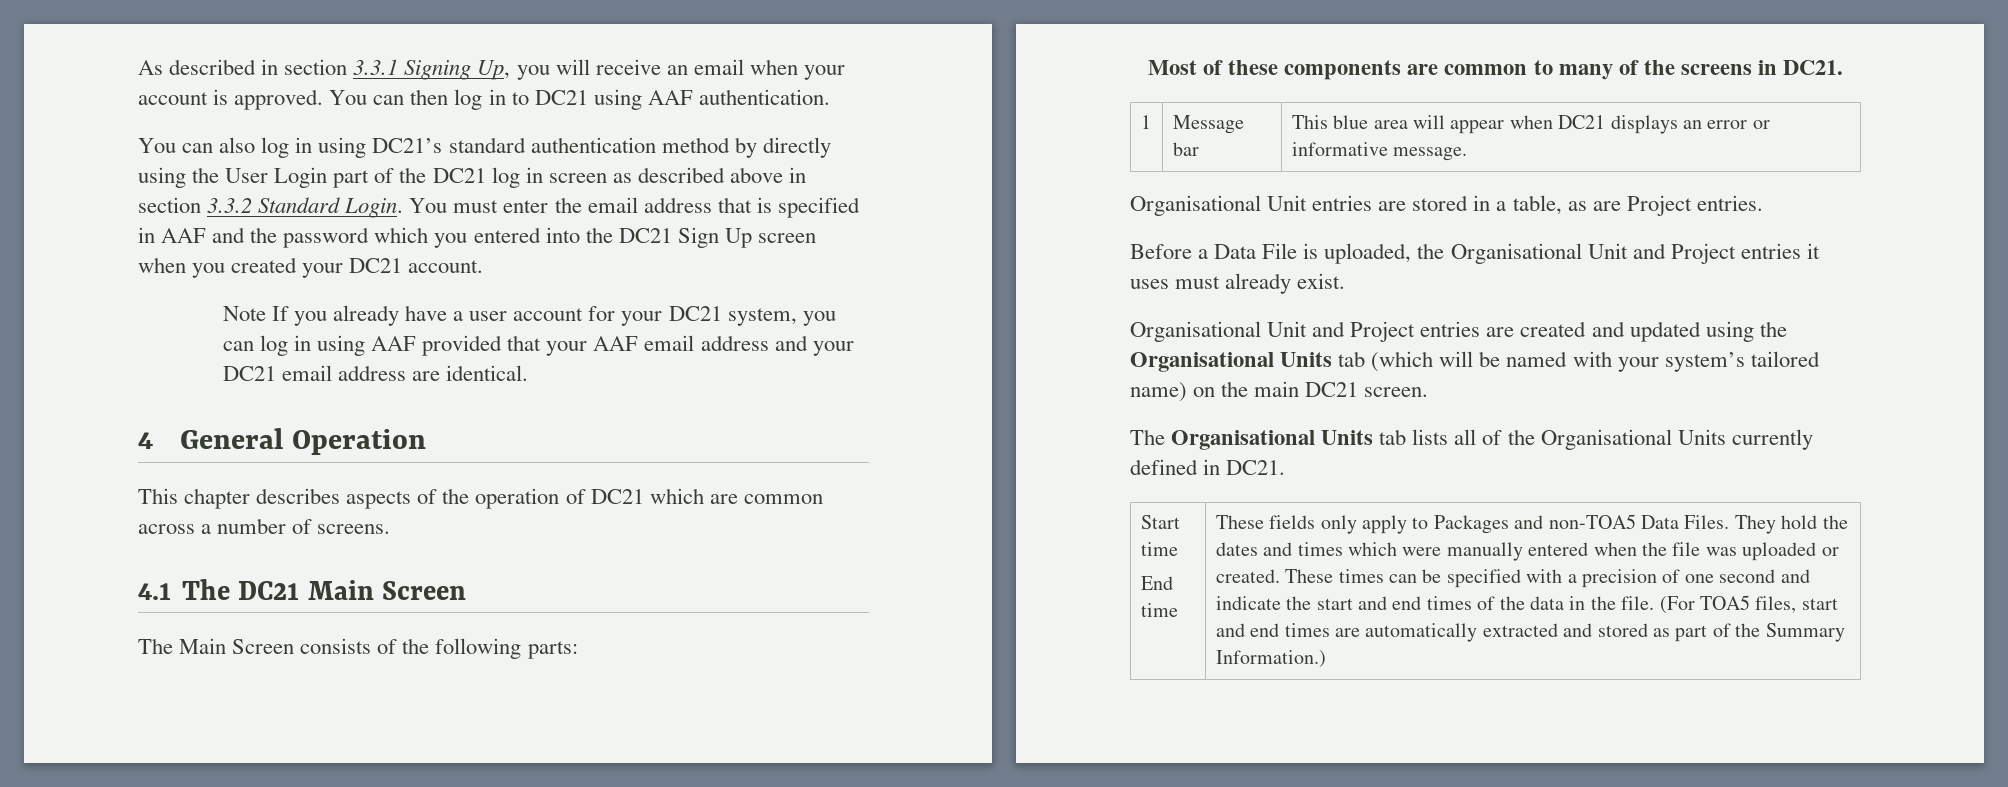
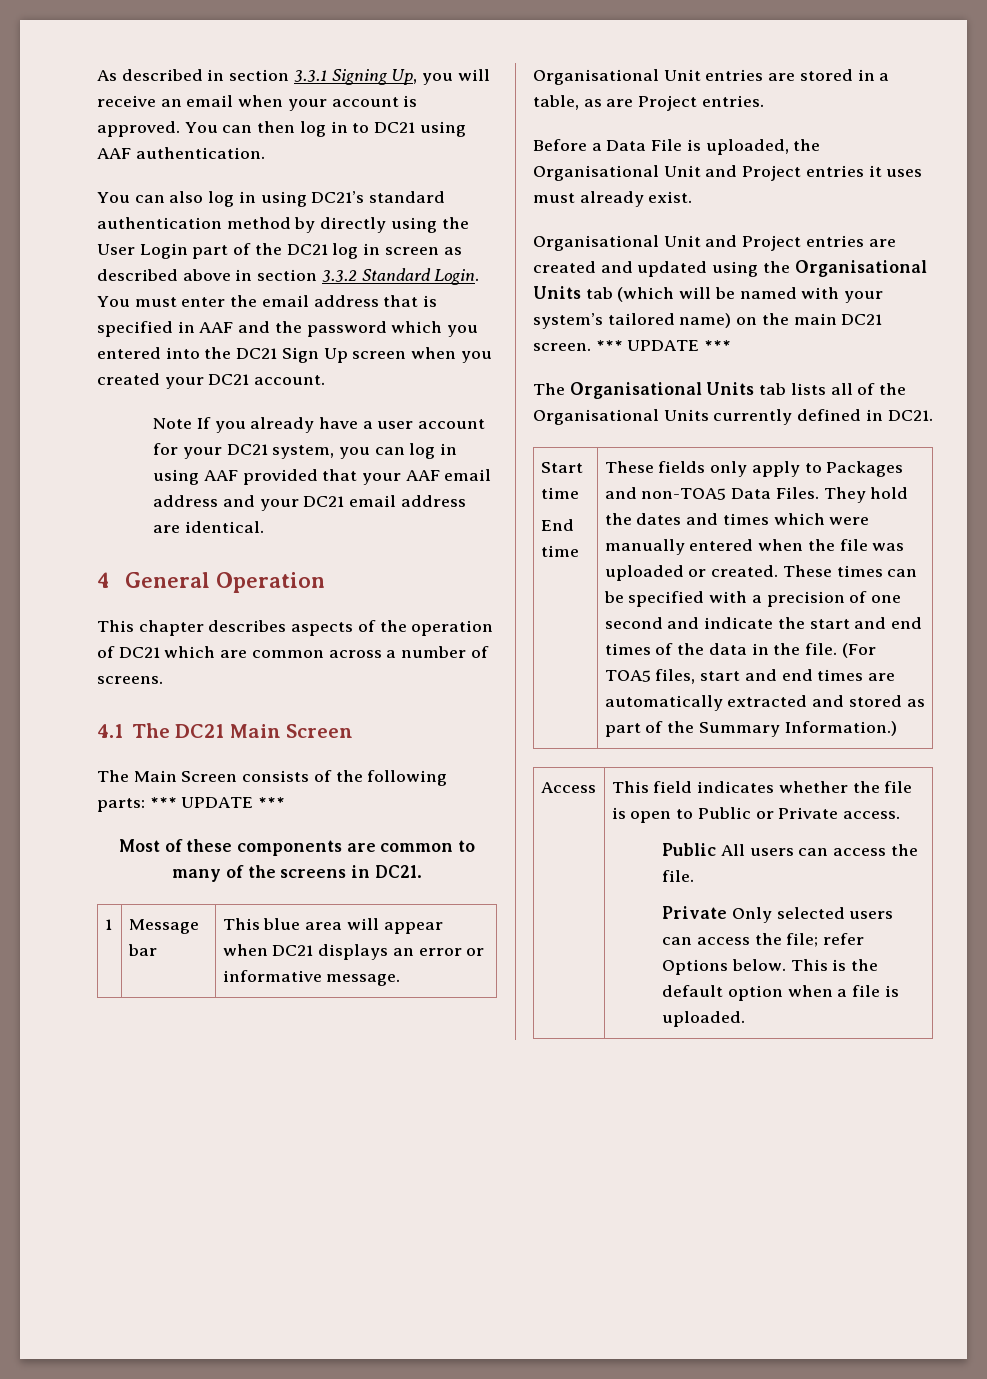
- The Main Screen consists of the following parts:
+ The Main Screen consists of the following parts: *** UPDATE ***
- Organisational Unit and Project entries are created and updated using the Organisational Units tab (which will be named with your system’s tailored name) on the main DC21 screen.
+ Organisational Unit and Project entries are created and updated using the Organisational Units tab (which will be named with your system’s tailored name) on the main DC21 screen. *** UPDATE ***
+ Access | This field indicates whether the file is open to Public or Private access.
+ Public All users can access the file.
+ Private Only selected users can access the file; refer Options below. This is the default option when a file is uploaded.

